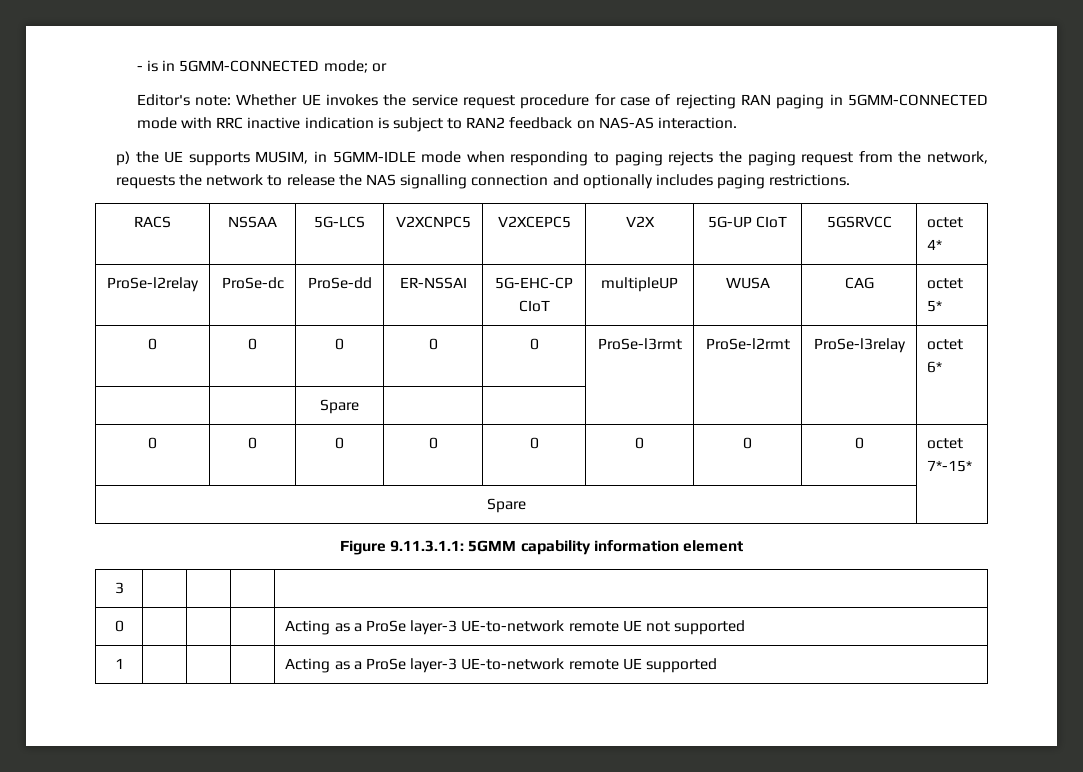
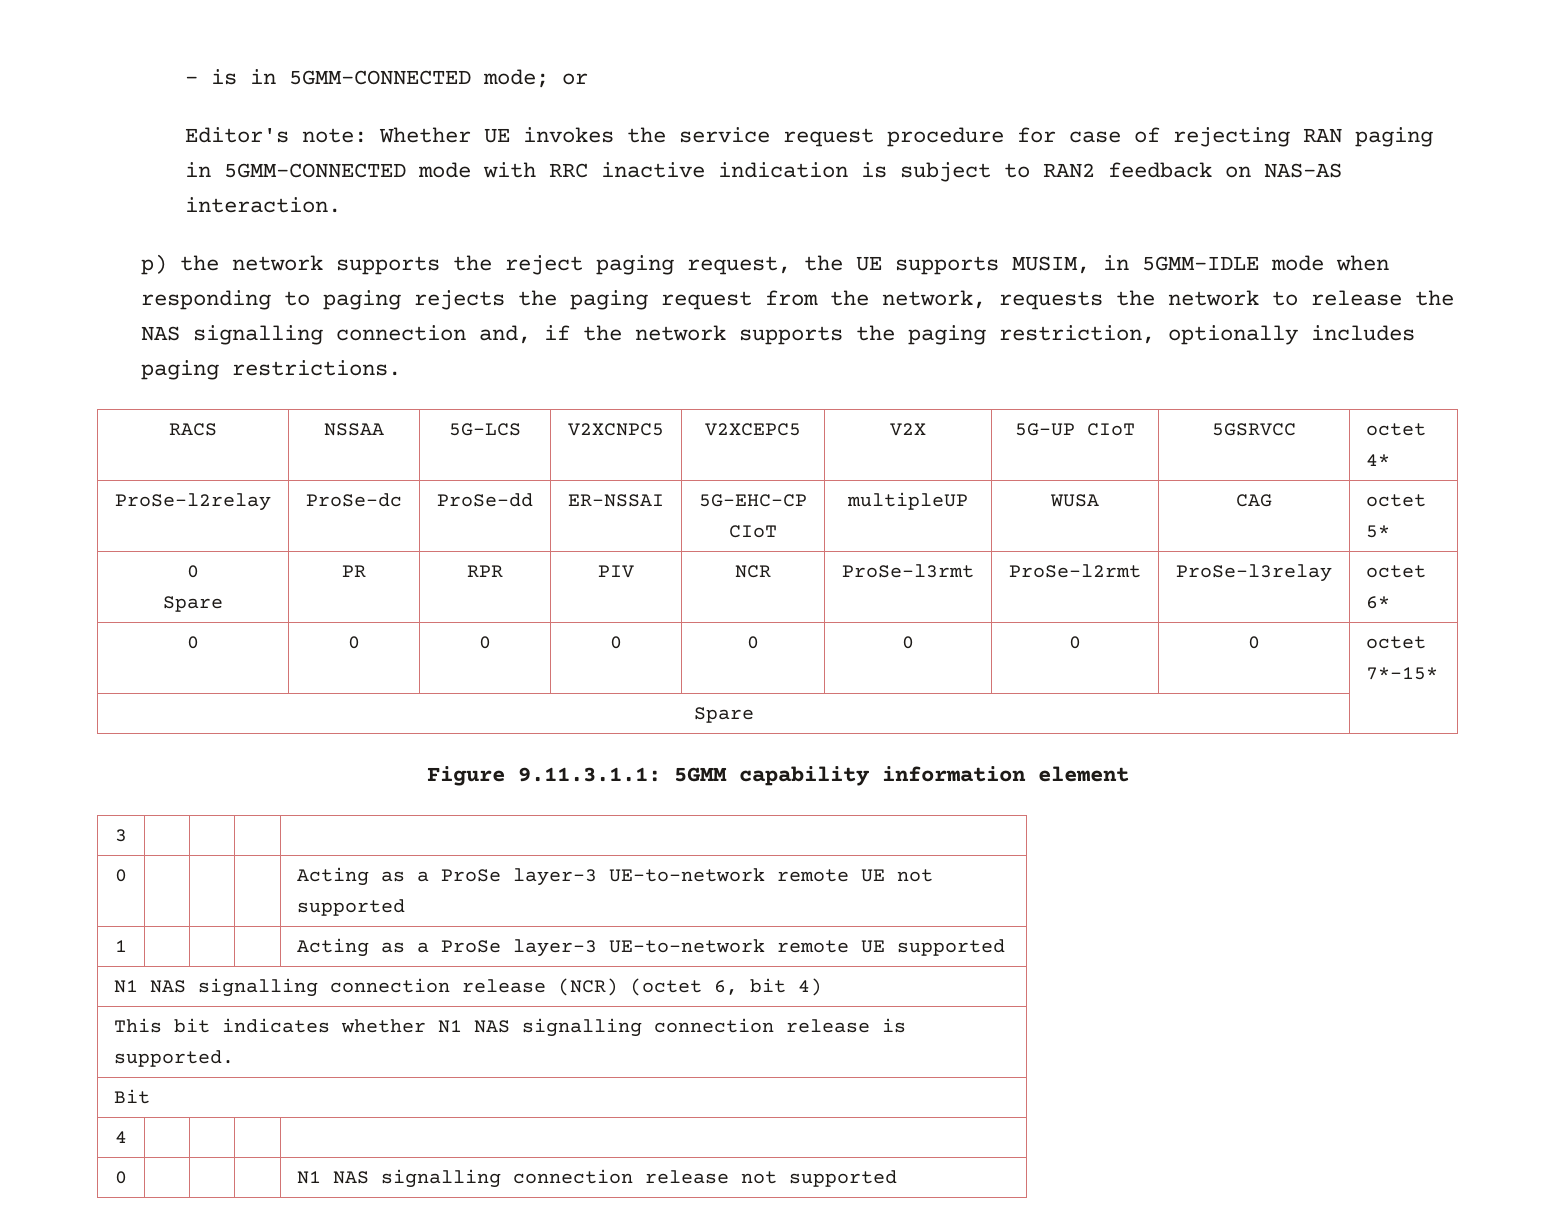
- p) the UE supports MUSIM, in 5GMM-IDLE mode when responding to paging rejects the paging request from the network, requests the network to release the NAS signalling connection and optionally includes paging restrictions.
+ p) the network supports the reject paging request, the UE supports MUSIM, in 5GMM-IDLE mode when responding to paging rejects the paging request from the network, requests the network to release the NAS signalling connection and, if the network supports the paging restriction, optionally includes paging restrictions.
  ProSe-l2relay | ProSe-dc | ProSe-dd | ER-NSSAI | 5G-EHC-CP CIoT | multipleUP | WUSA | CAG | octet 5*
- 0 | 0 | 0 | 0 | 0 | ProSe-l3rmt | ProSe-l2rmt | ProSe-l3relay | octet 6*
+ 0
+ Spare | PR | RPR | PIV | NCR | ProSe-l3rmt | ProSe-l2rmt | ProSe-l3relay | octet 6*
- | | Spare | | | | | |
+ N1 NAS signalling connection release (NCR) (octet 6, bit 4)
+ This bit indicates whether N1 NAS signalling connection release is supported.
+ Bit
+ 4 | | | |
+ 0 | | | | N1 NAS signalling connection release not supported

